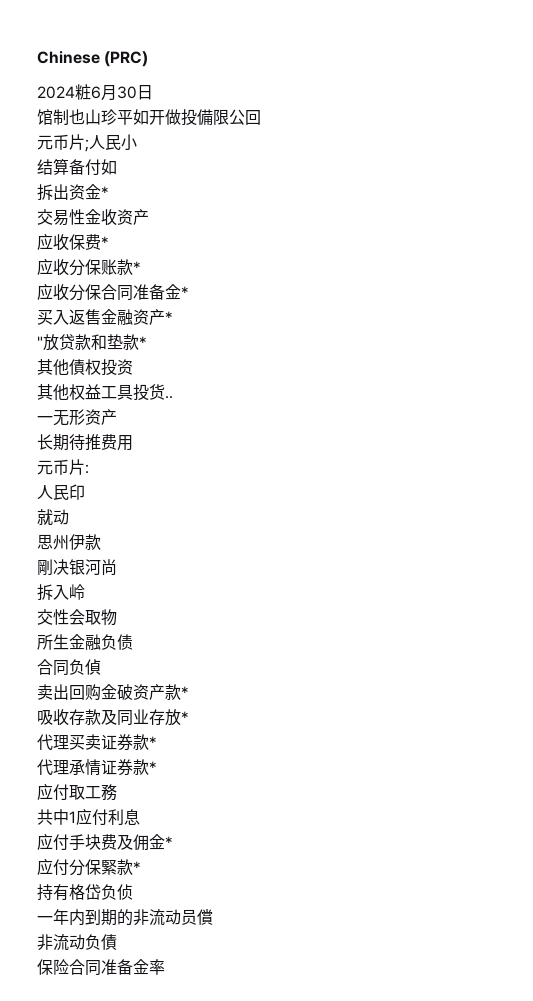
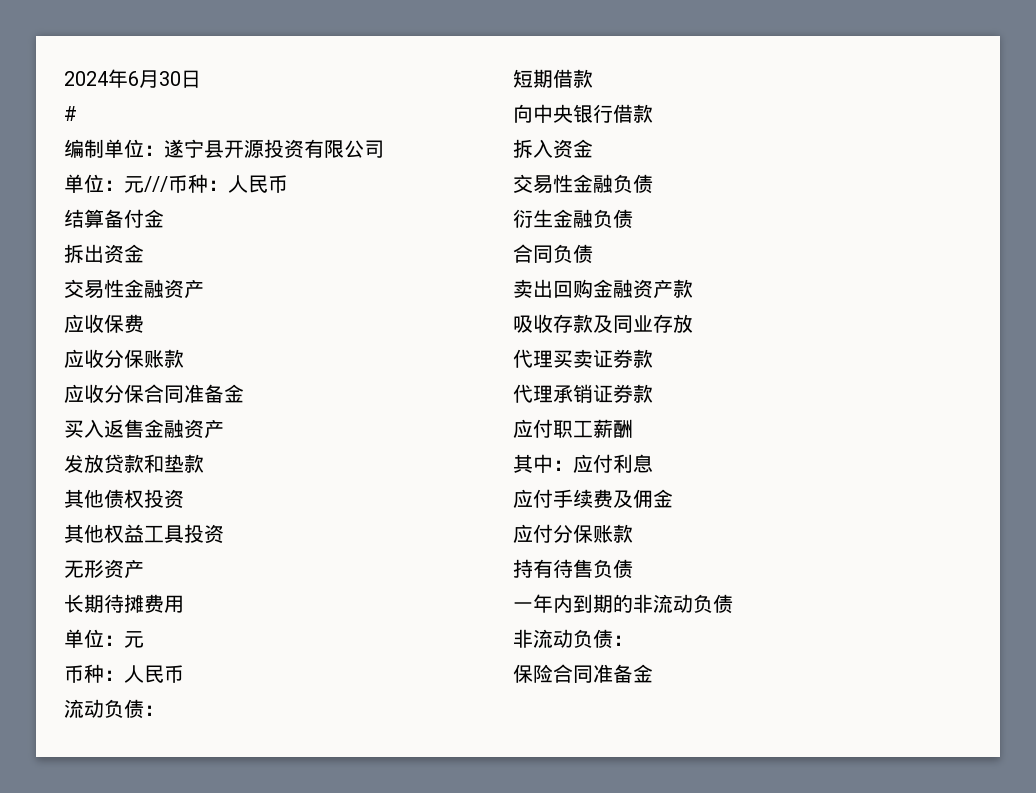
- Chinese (PRC)
- 2024粧6月30日
+ 2024年6月30日
- 馆制也山珍平如开做投備限公回
- 元币片;人民小
+ #
+ 编制单位：遂宁县开源投资有限公司
+ 单位：元///币种：人民币
- 结算备付如
+ 结算备付金
- 拆出资金*
- 交易性金收资产
+ 拆出资金
+ 交易性金融资产
- 应收保费*
+ 应收保费
- 应收分保账款*
+ 应收分保账款
- 应收分保合同准备金*
+ 应收分保合同准备金
- 买入返售金融资产*
- "放贷款和垫款*
- 其他債权投资
+ 买入返售金融资产
+ 发放贷款和垫款
+ 其他债权投资
- 其他权益工具投货..
- 一无形资产
+ 其他权益工具投资
+ 无形资产
- 长期待推费用
- 元币片:
- 人民印
- 就动
- 思州伊款
- 剛决银河尚
+ 长期待摊费用
+ 单位：元
+ 币种：人民币
+ 流动负债：
+ 短期借款
+ 向中央银行借款
- 拆入岭
- 交性会取物
- 所生金融负债
+ 拆入资金
+ 交易性金融负债
+ 衍生金融负债
- 合同负偵
+ 合同负债
- 卖出回购金破资产款*
+ 卖出回购金融资产款
- 吸收存款及同业存放*
+ 吸收存款及同业存放
- 代理买卖证券款*
+ 代理买卖证券款
- 代理承情证券款*
- 应付取工務
- 共中1应付利息
+ 代理承销证券款
+ 应付职工薪酬
+ 其中：应付利息
- 应付手块费及佣金*
+ 应付手续费及佣金
- 应付分保緊款*
+ 应付分保账款
- 持有格岱负侦
+ 持有待售负债
- 一年内到期的非流动员償
- 非流动负債
+ 一年内到期的非流动负债
+ 非流动负债：
- 保险合同准备金率
+ 保险合同准备金

